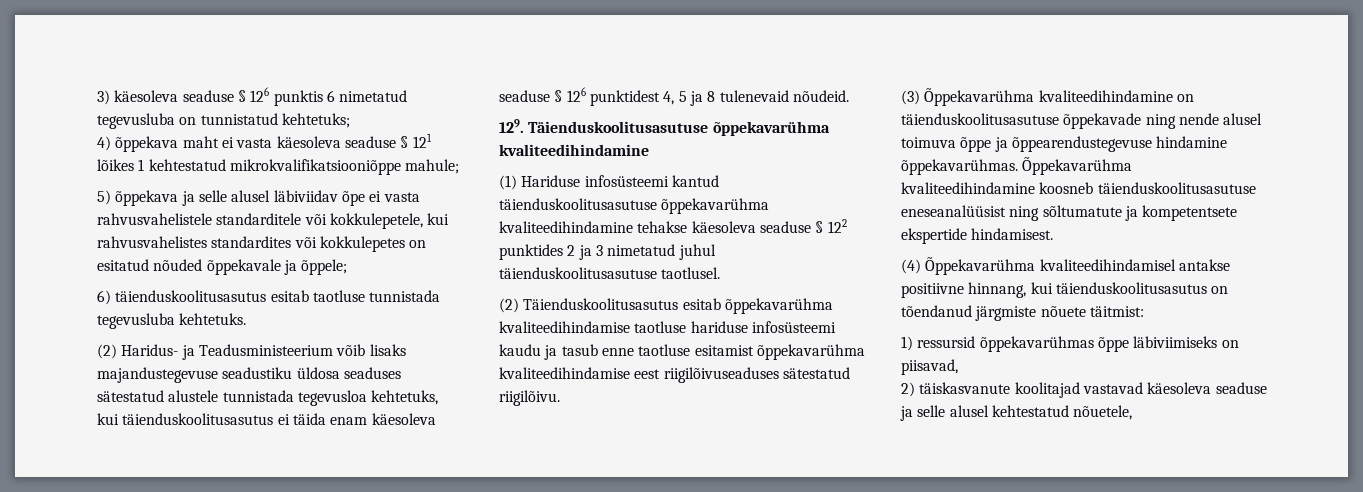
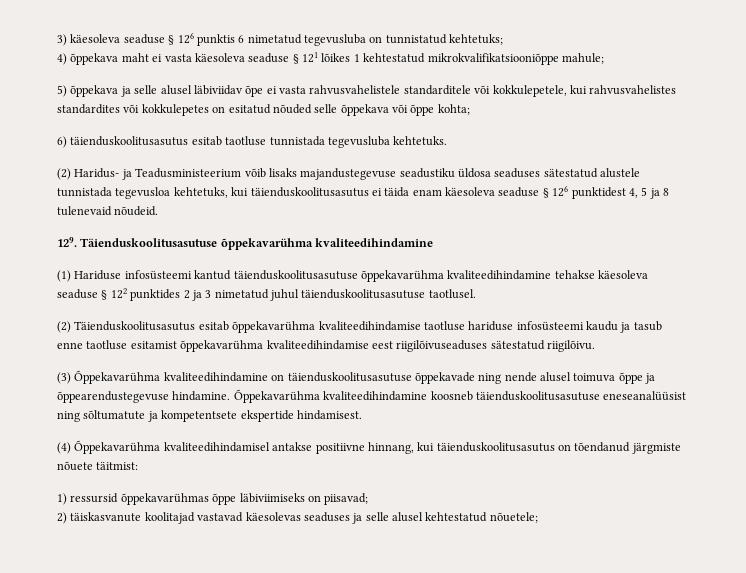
- 5) õppekava ja selle alusel läbiviidav õpe ei vasta rahvusvahelistele standarditele või kokkulepetele, kui rahvusvahelistes standardites või kokkulepetes on esitatud nõuded õppekavale ja õppele;
+ 5) õppekava ja selle alusel läbiviidav õpe ei vasta rahvusvahelistele standarditele või kokkulepetele, kui rahvusvahelistes standardites või kokkulepetes on esitatud nõuded selle õppekava või õppe kohta;
- (3) Õppekavarühma kvaliteedihindamine on täienduskoolitusasutuse õppekavade ning nende alusel toimuva õppe ja õppearendustegevuse hindamine õppekavarühmas.
+ (3) Õppekavarühma kvaliteedihindamine on täienduskoolitusasutuse õppekavade ning nende alusel toimuva õppe ja õppearendustegevuse hindamine.
- 1) ressursid õppekavarühmas õppe läbiviimiseks on piisavad,
+ 1) ressursid õppekavarühmas õppe läbiviimiseks on piisavad;
- 2) täiskasvanute koolitajad vastavad käesoleva seaduse ja selle alusel kehtestatud nõuetele,
+ 2) täiskasvanute koolitajad vastavad käesolevas seaduses ja selle alusel kehtestatud nõuetele;

